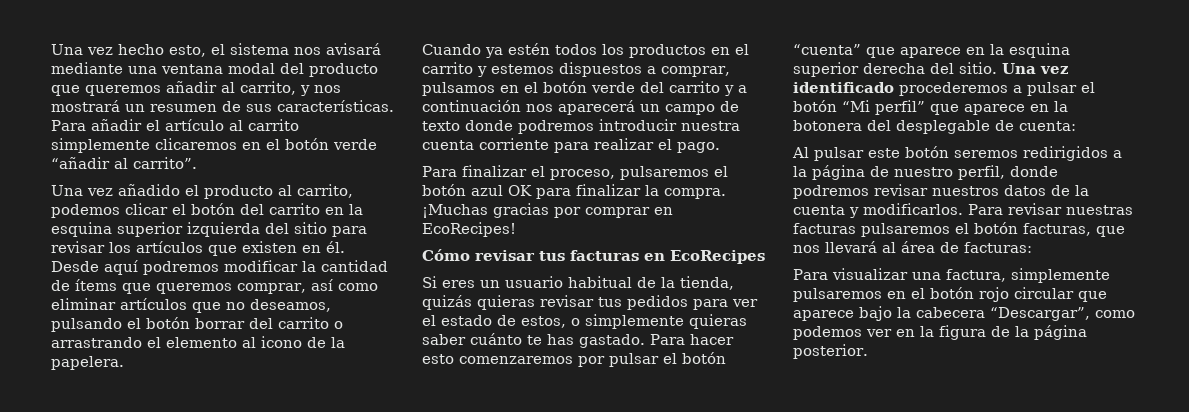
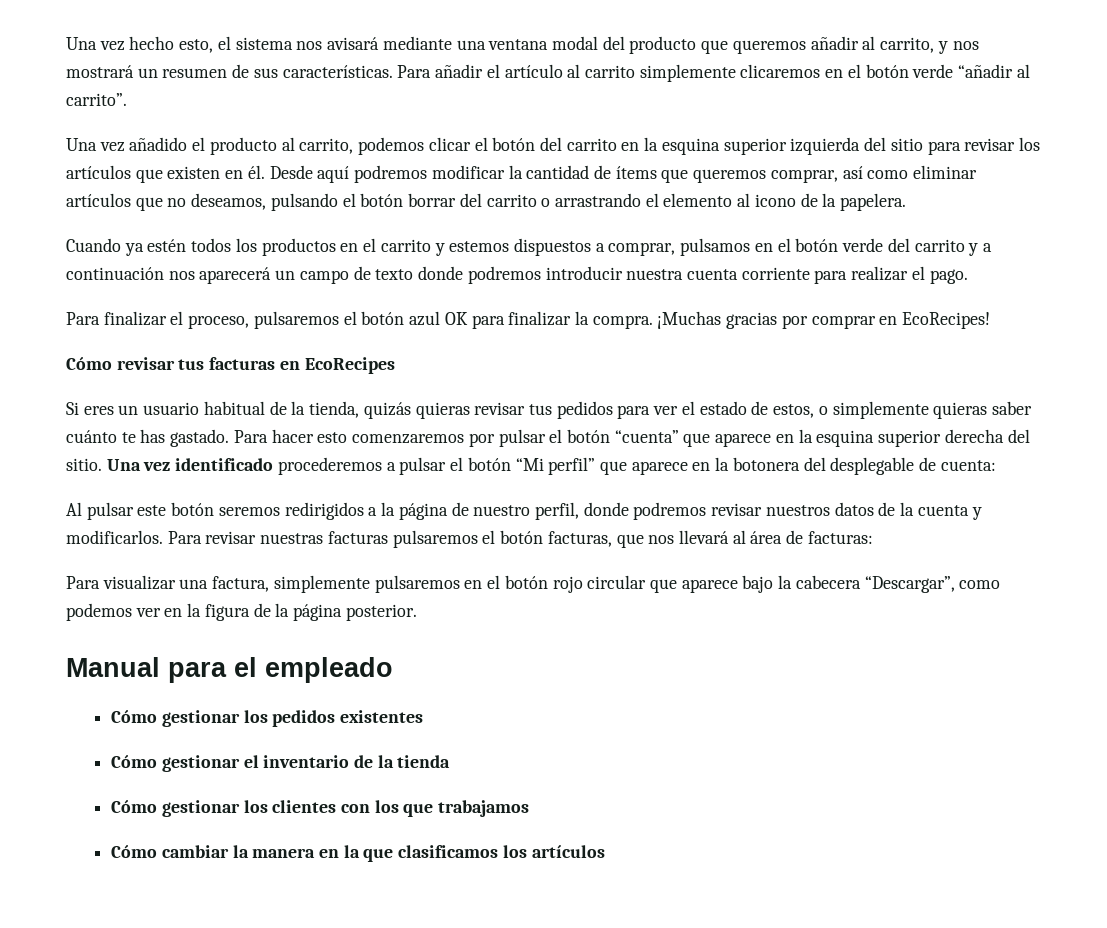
+ Manual para el empleado
+ Cómo gestionar los pedidos existentes
+ Cómo gestionar el inventario de la tienda
+ Cómo gestionar los clientes con los que trabajamos
+ Cómo cambiar la manera en la que clasificamos los artículos

